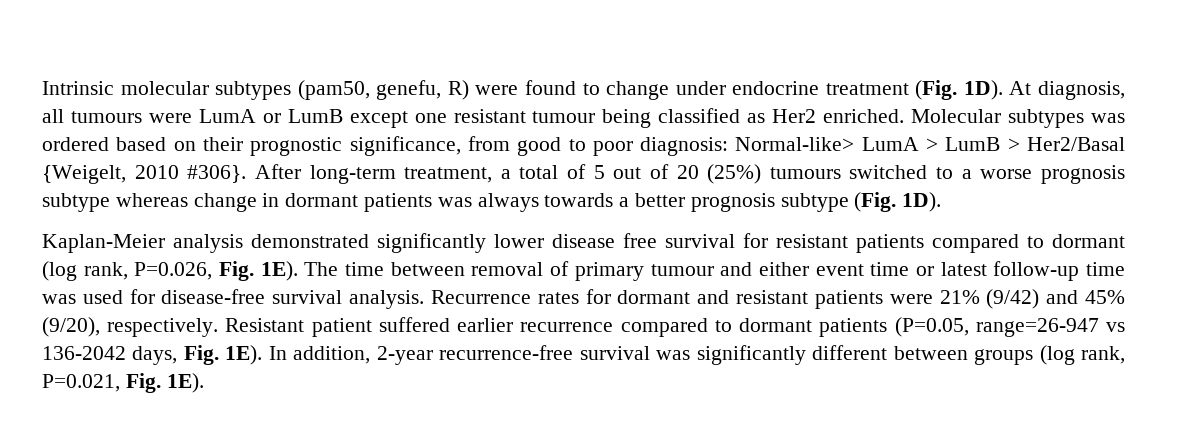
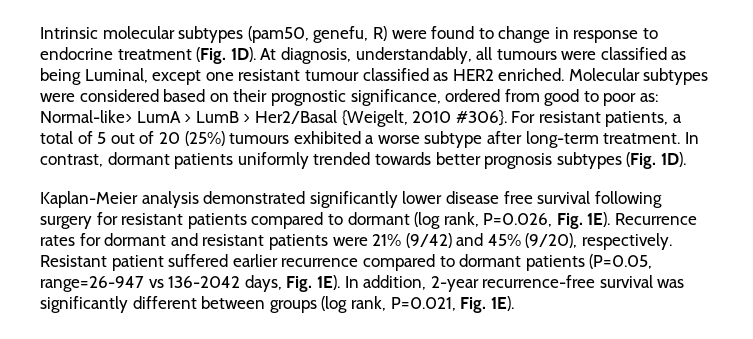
- Intrinsic molecular subtypes (pam50, genefu, R) were found to change under endocrine treatment (Fig. 1D).
+ Intrinsic molecular subtypes (pam50, genefu, R) were found to change in response to endocrine treatment (Fig. 1D).
- At diagnosis, all tumours were LumA or LumB except one resistant tumour being classified as Her2 enriched.
+ At diagnosis, understandably, all tumours were classified as being Luminal, except one resistant tumour classified as HER2 enriched.
- Molecular subtypes was ordered based on their prognostic significance, from good to poor diagnosis: Normal-like> LumA > LumB > Her2/Basal {Weigelt, 2010 #306}.
+ Molecular subtypes were considered based on their prognostic significance, ordered from good to poor as: Normal-like> LumA > LumB > Her2/Basal {Weigelt, 2010 #306}.
- After long-term treatment, a total of 5 out of 20 (25%) tumours switched to a worse prognosis subtype whereas change in dormant patients was always towards a better prognosis subtype (Fig. 1D).
+ For resistant patients, a total of 5 out of 20 (25%) tumours exhibited a worse subtype after long-term treatment. In contrast, dormant patients uniformly trended towards better prognosis subtypes (Fig. 1D).
- Kaplan-Meier analysis demonstrated significantly lower disease free survival for resistant patients compared to dormant (log rank, P=0.026, Fig. 1E).
+ Kaplan-Meier analysis demonstrated significantly lower disease free survival following surgery for resistant patients compared to dormant (log rank, P=0.026, Fig. 1E).
- The time between removal of primary tumour and either event time or latest follow-up time was used for disease-free survival analysis.

